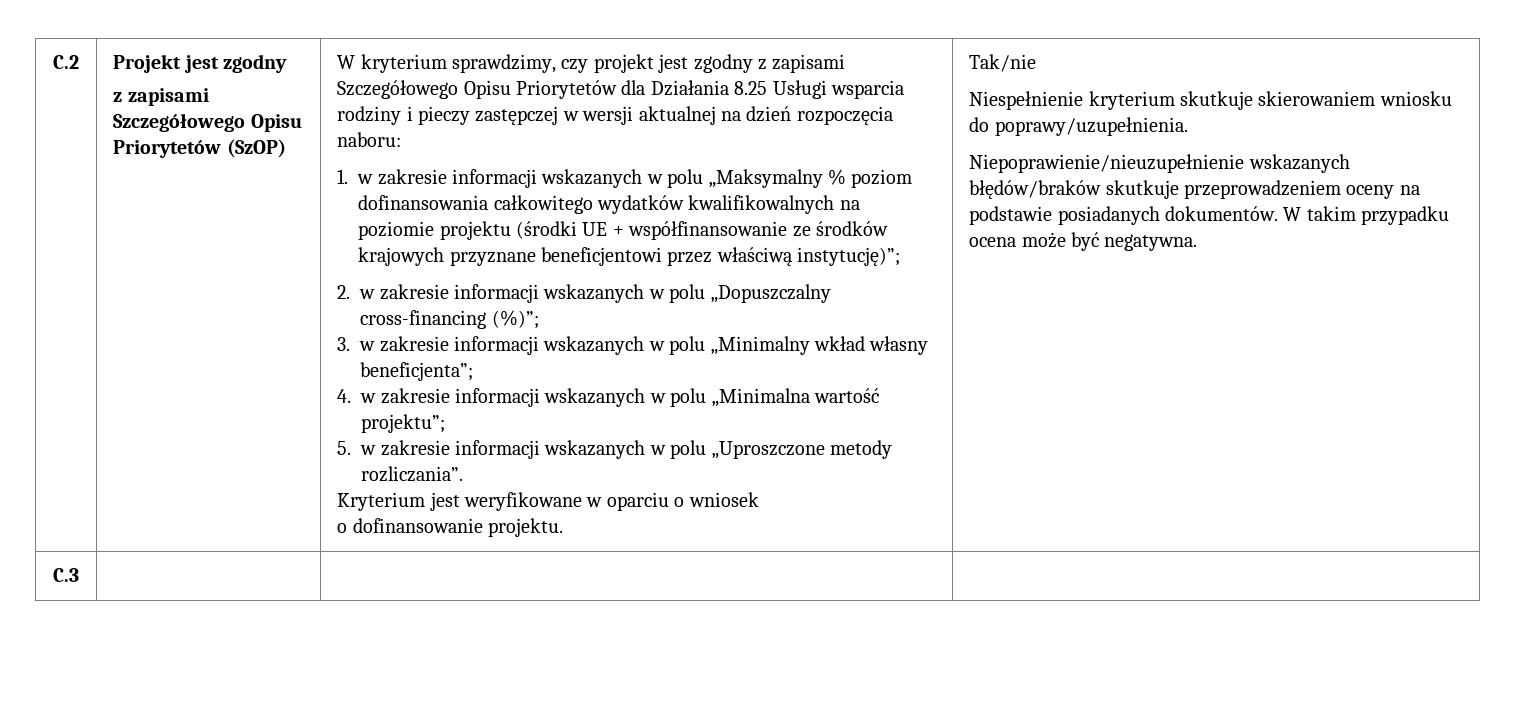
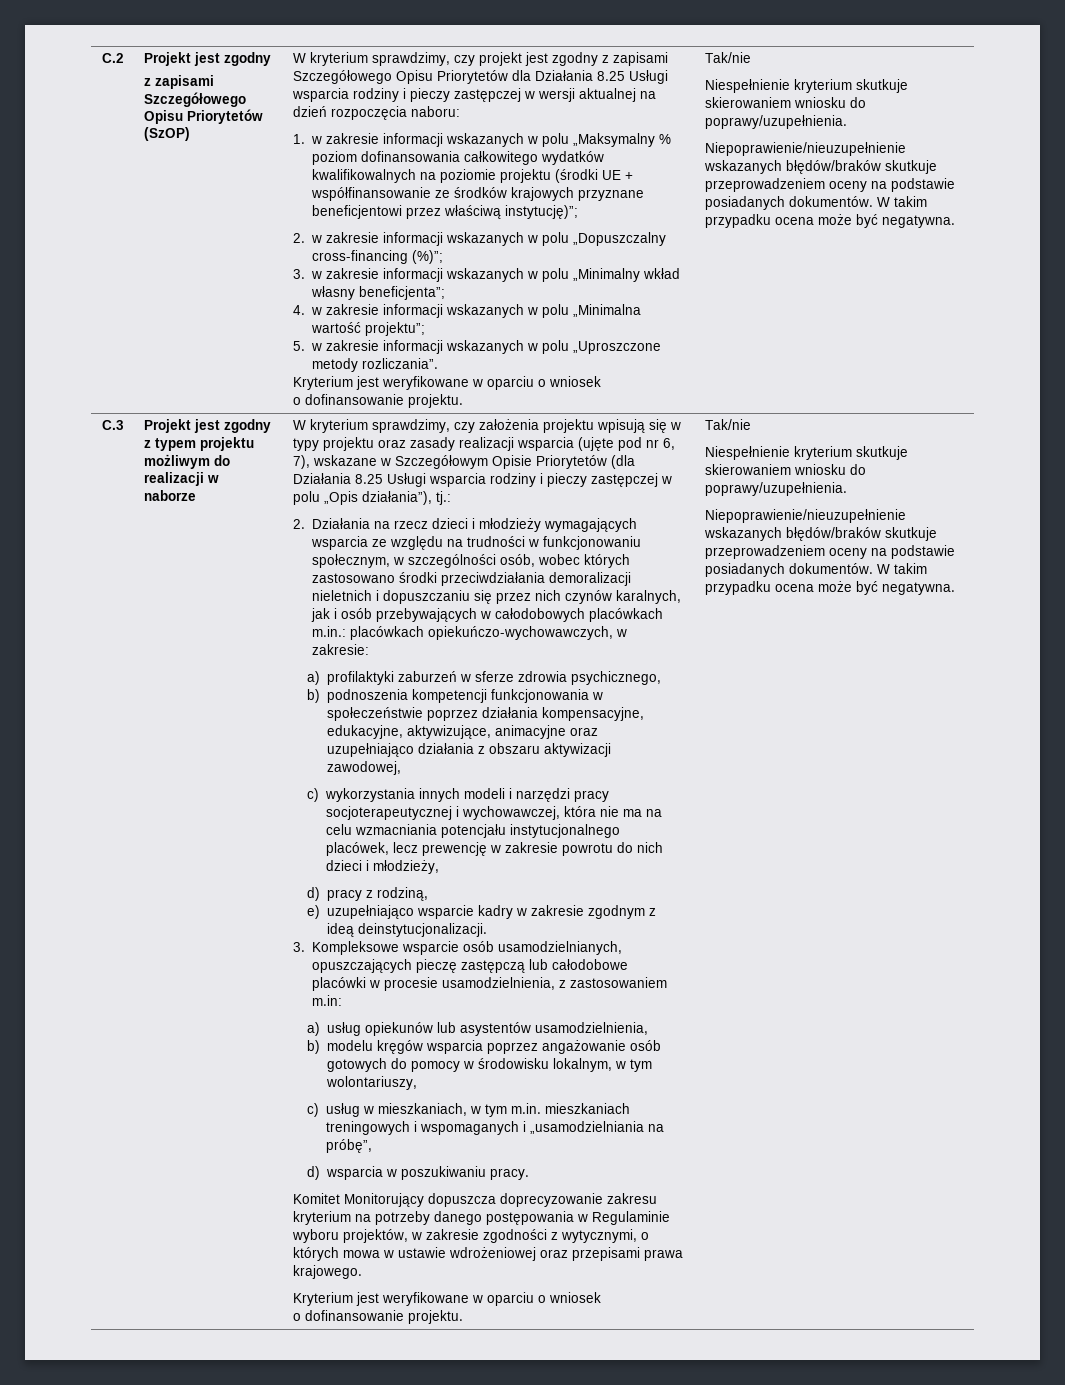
+ Projekt jest zgodny z typem projektu możliwym do realizacji w naborze | W kryterium sprawdzimy, czy założenia projektu wpisują się w typy projektu oraz zasady realizacji wsparcia (ujęte pod nr 6, 7), wskazane w Szczegółowym Opisie Priorytetów (dla Działania 8.25 Usługi wsparcia rodziny i pieczy zastępczej w polu „Opis działania”), tj.:
+ 2. Działania na rzecz dzieci i młodzieży wymagających wsparcia ze względu na trudności w funkcjonowaniu społecznym, w szczególności osób, wobec których zastosowano środki przeciwdziałania demoralizacji nieletnich i dopuszczaniu się przez nich czynów karalnych, jak i osób przebywających w całodobowych placówkach m.in.: placówkach opiekuńczo-wychowawczych, w zakresie:
+ a) profilaktyki zaburzeń w sferze zdrowia psychicznego,
+ b) podnoszenia kompetencji funkcjonowania w społeczeństwie poprzez działania kompensacyjne, edukacyjne, aktywizujące, animacyjne oraz uzupełniająco działania z obszaru aktywizacji zawodowej,
+ c) wykorzystania innych modeli i narzędzi pracy socjoterapeutycznej i wychowawczej, która nie ma na celu wzmacniania potencjału instytucjonalnego placówek, lecz prewencję w zakresie powrotu do nich dzieci i młodzieży,
+ d) pracy z rodziną,
+ e) uzupełniająco wsparcie kadry w zakresie zgodnym z ideą deinstytucjonalizacji.
+ 3. Kompleksowe wsparcie osób usamodzielnianych, opuszczających pieczę zastępczą lub całodobowe placówki w procesie usamodzielnienia, z zastosowaniem m.in:
+ a) usług opiekunów lub asystentów usamodzielnienia,
+ b) modelu kręgów wsparcia poprzez angażowanie osób gotowych do pomocy w środowisku lokalnym, w tym wolontariuszy,
+ c) usług w mieszkaniach, w tym m.in. mieszkaniach treningowych i wspomaganych i „usamodzielniania na próbę”,
+ d) wsparcia w poszukiwaniu pracy.
+ Komitet Monitorujący dopuszcza doprecyzowanie zakresu kryterium na potrzeby danego postępowania w Regulaminie wyboru projektów, w zakresie zgodności z wytycznymi, o których mowa w ustawie wdrożeniowej oraz przepisami prawa krajowego.
+ Kryterium jest weryfikowane w oparciu o wniosek
+ o dofinansowanie projektu. | Tak/nie
+ Niespełnienie kryterium skutkuje skierowaniem wniosku do poprawy/uzupełnienia.
+ Niepoprawienie/nieuzupełnienie wskazanych błędów/braków skutkuje przeprowadzeniem oceny na podstawie posiadanych dokumentów. W takim przypadku ocena może być negatywna.

